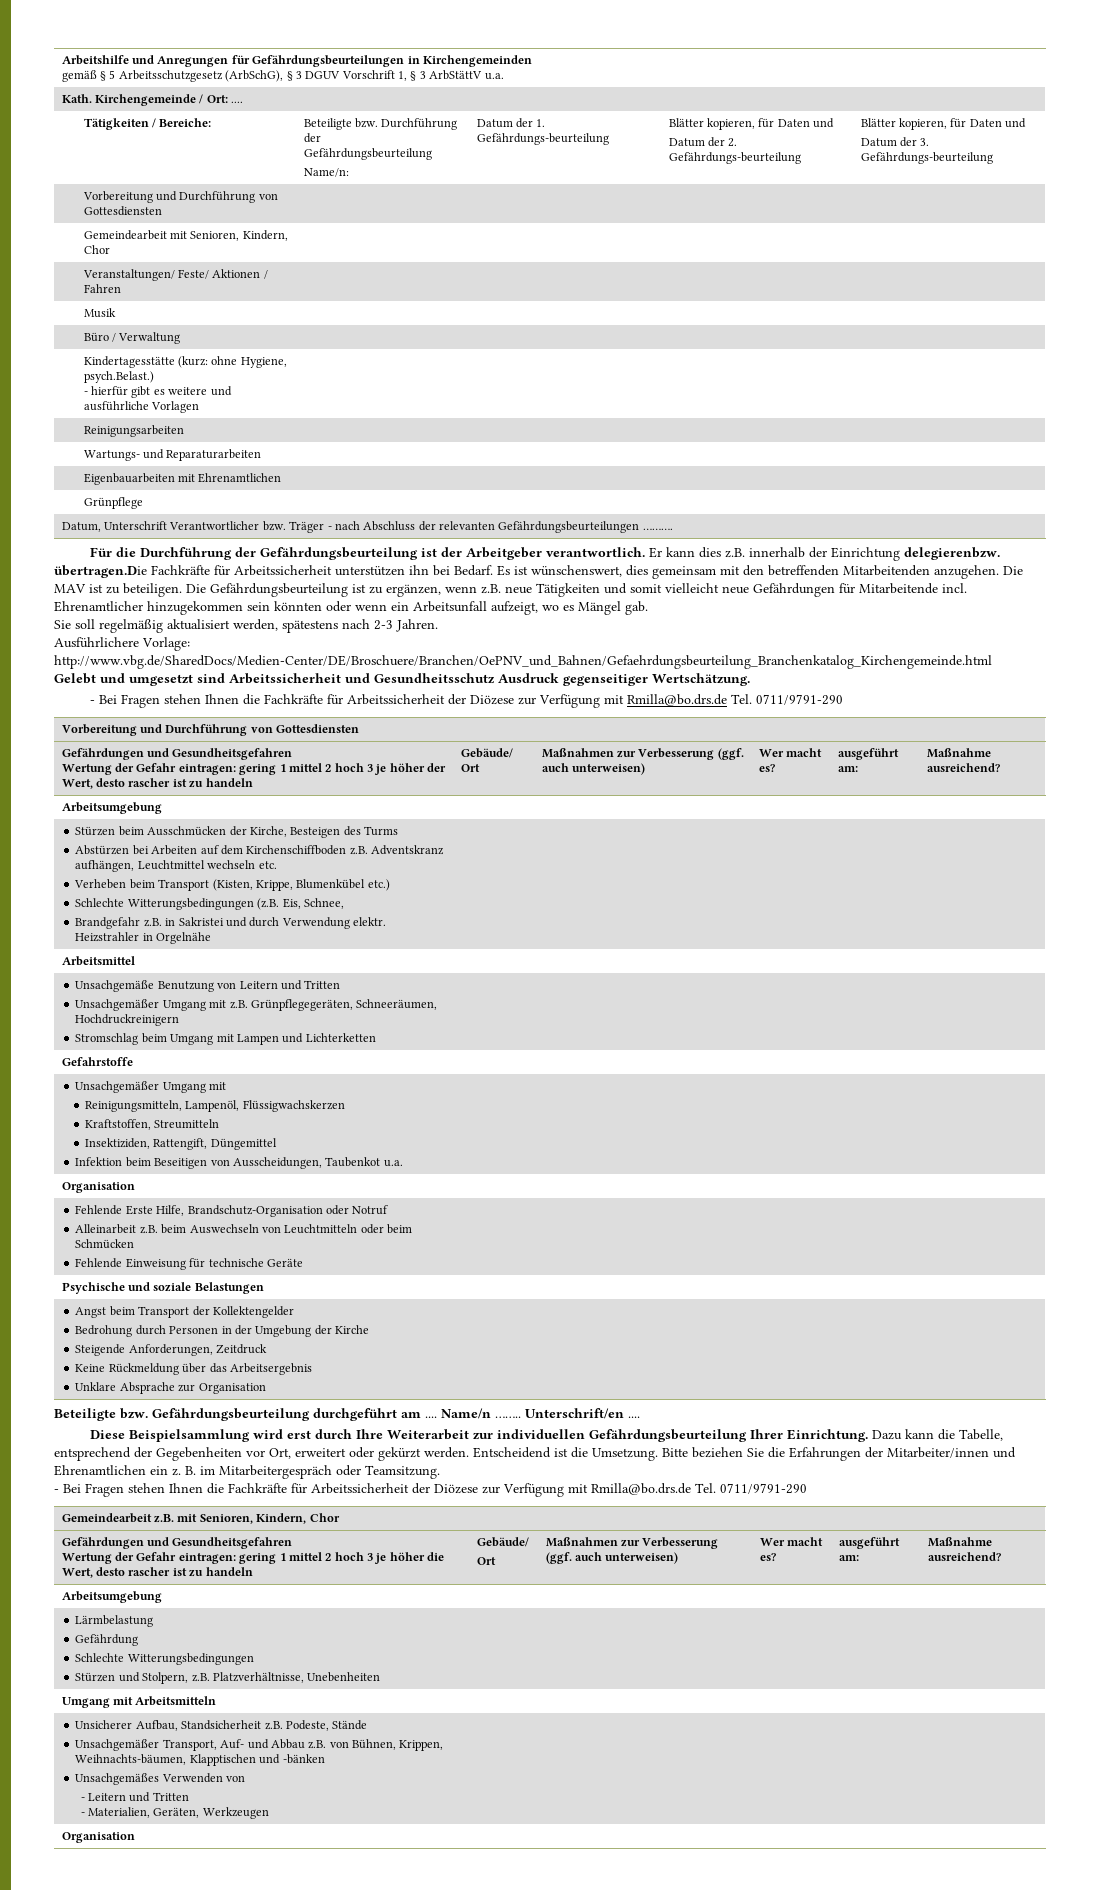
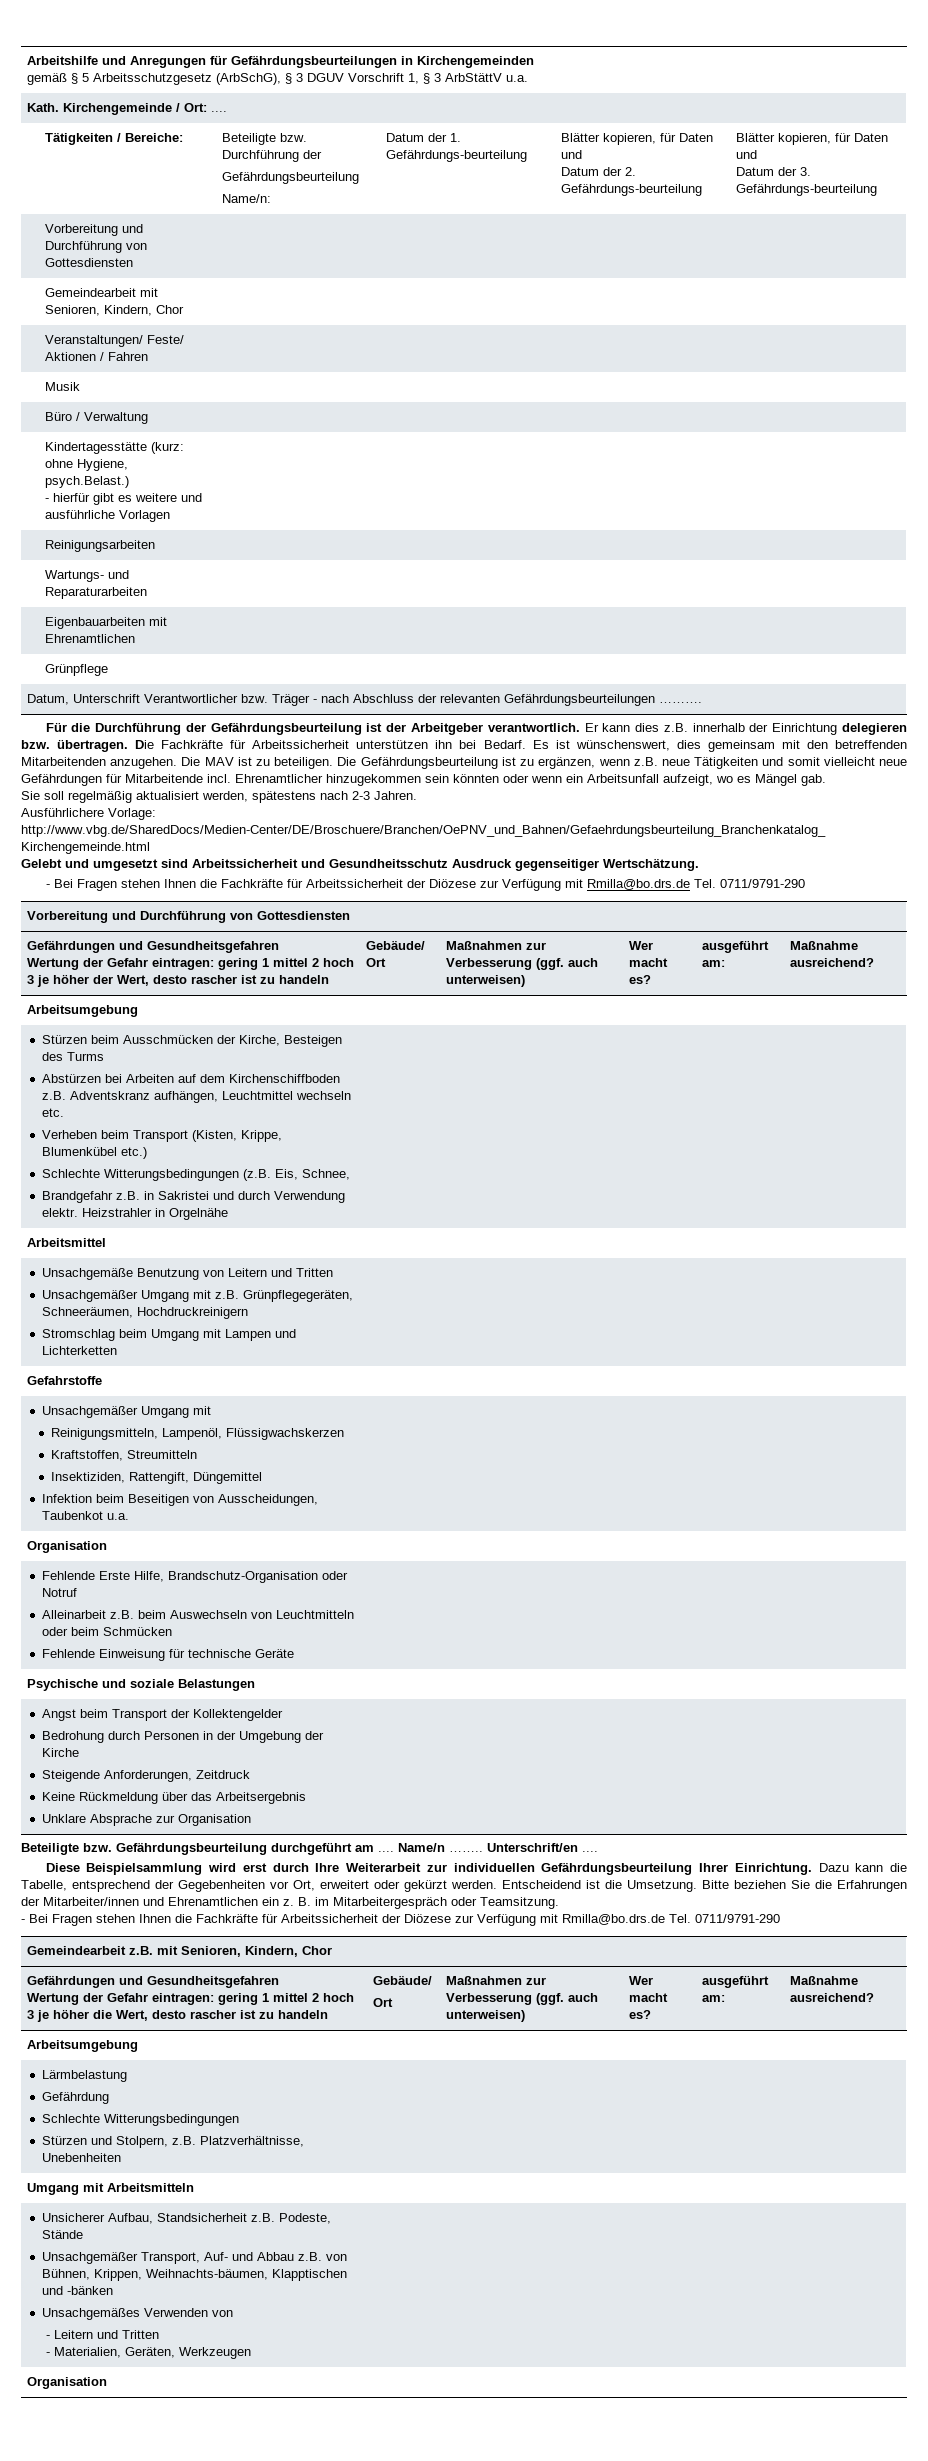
- Er kann dies z.B. innerhalb der Einrichtung delegierenbzw. übertragen.Die Fachkräfte für Arbeitssicherheit unterstützen ihn bei Bedarf.
+ Er kann dies z.B. innerhalb der Einrichtung delegieren bzw. übertragen. Die Fachkräfte für Arbeitssicherheit unterstützen ihn bei Bedarf.

